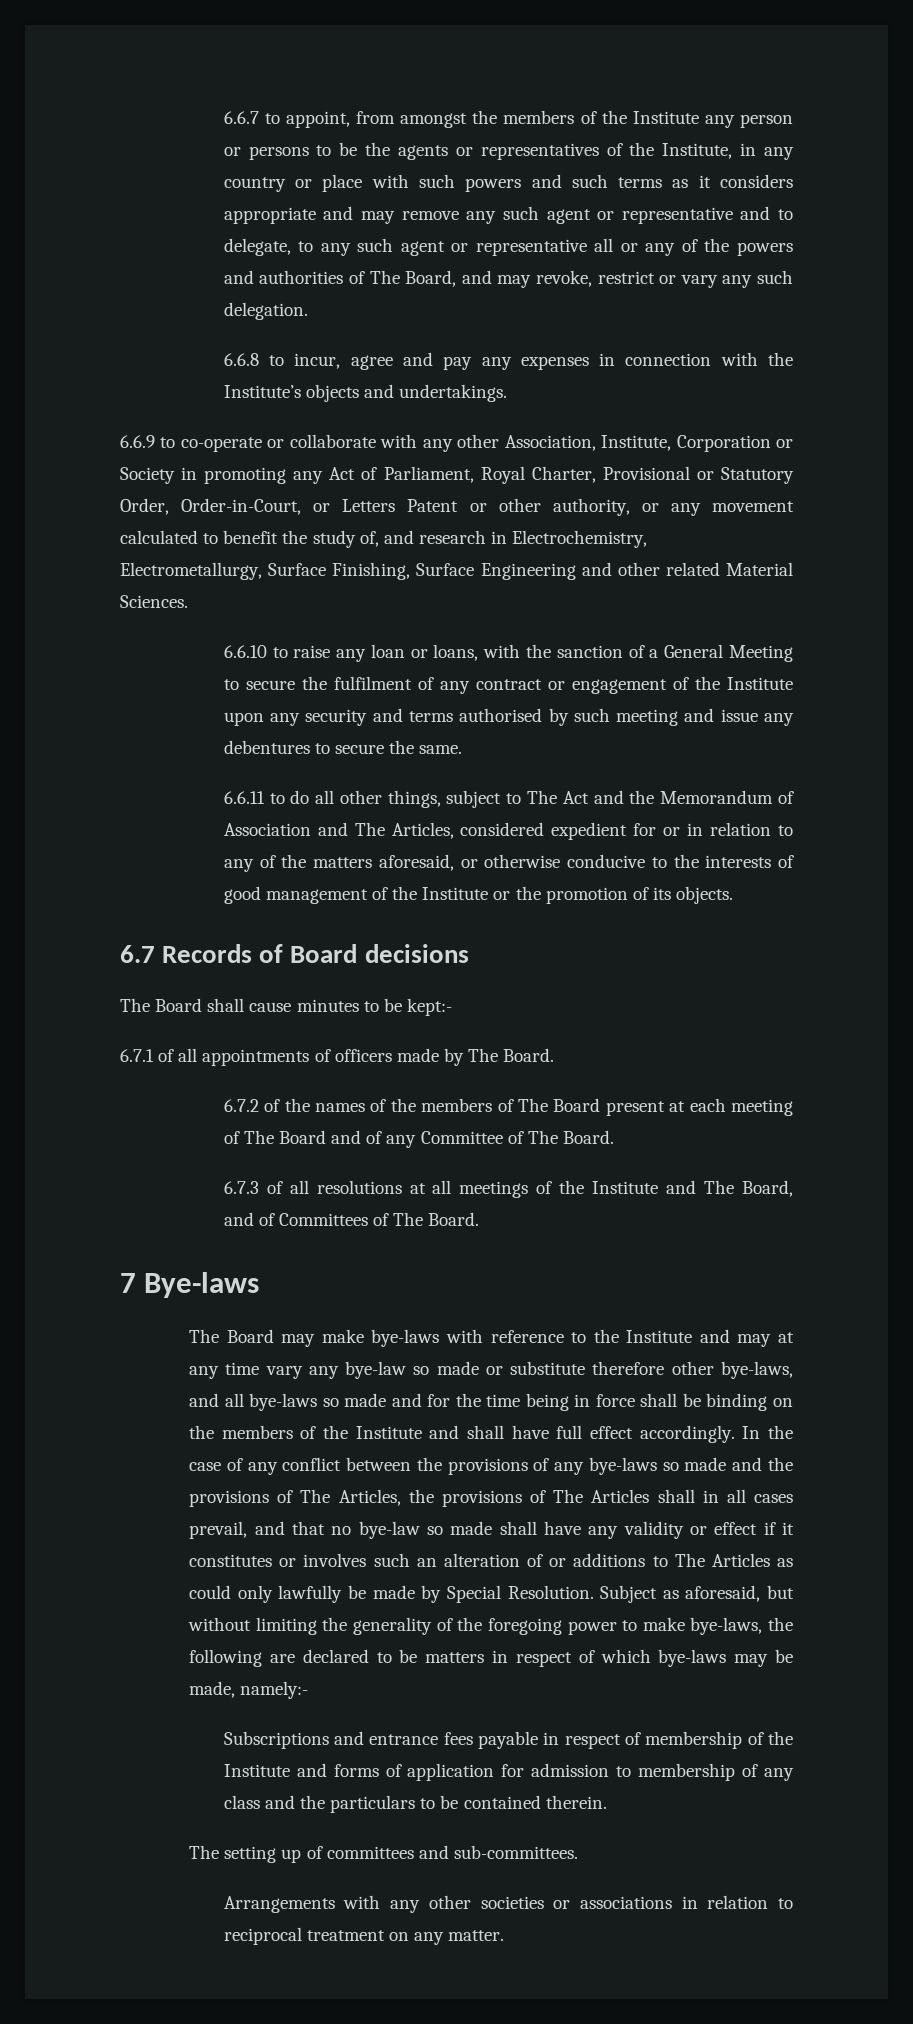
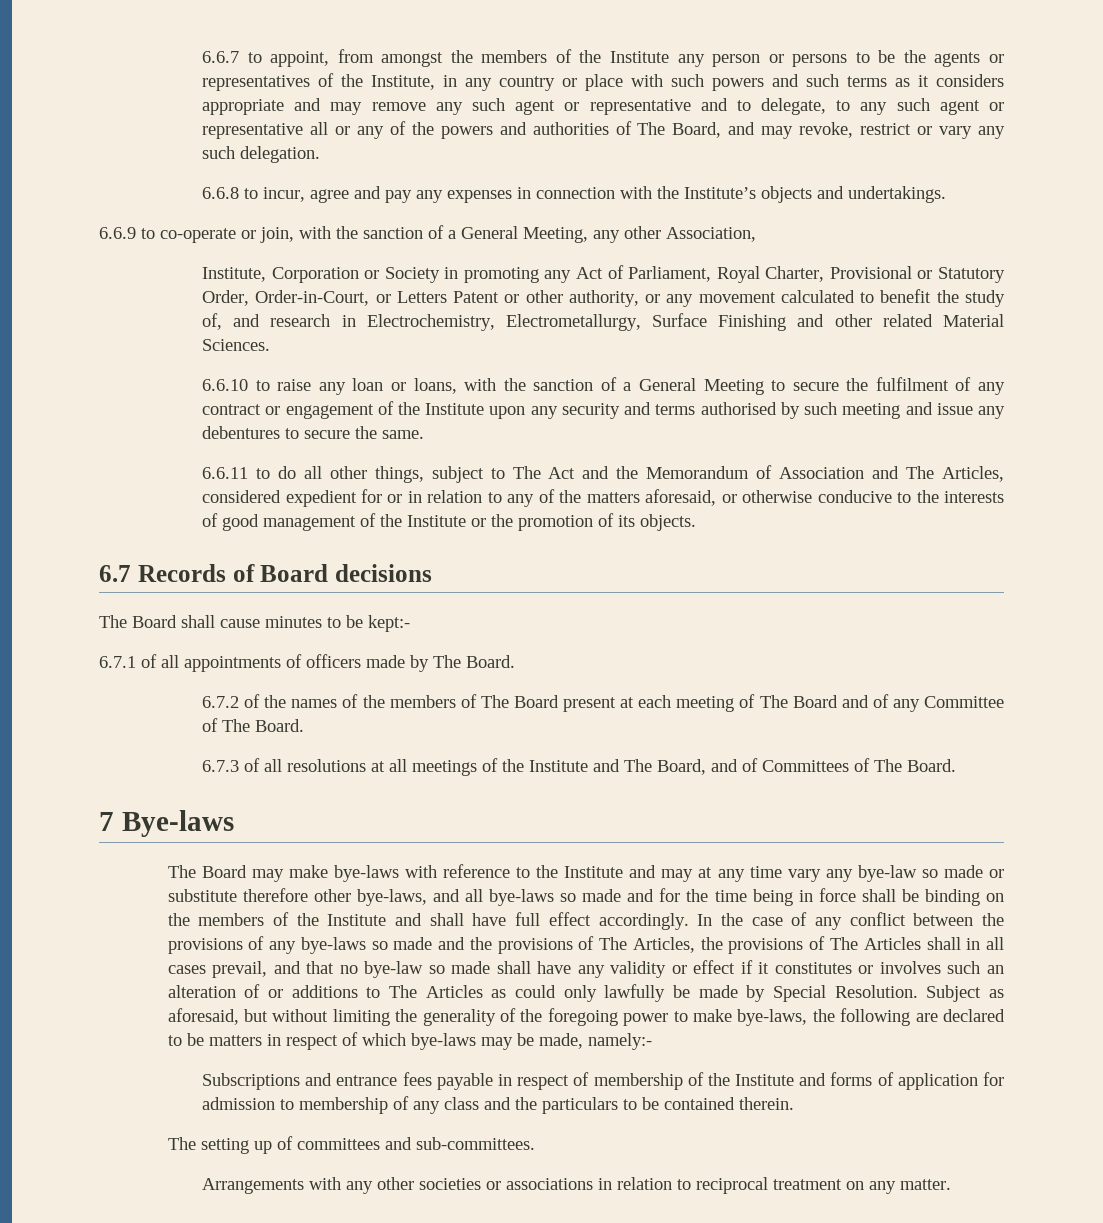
- 6.6.9 to co-operate or collaborate with any other Association, Institute, Corporation or Society in promoting any Act of Parliament, Royal Charter, Provisional or Statutory Order, Order-in-Court, or Letters Patent or other authority, or any movement calculated to benefit the study of, and research in Electrochemistry, Electrometallurgy, Surface Finishing, Surface Engineering and other related Material Sciences.
+ 6.6.9 to co-operate or join, with the sanction of a General Meeting, any other Association,
+ Institute, Corporation or Society in promoting any Act of Parliament, Royal Charter, Provisional or Statutory Order, Order-in-Court, or Letters Patent or other authority, or any movement calculated to benefit the study of, and research in Electrochemistry, Electrometallurgy, Surface Finishing and other related Material Sciences.

